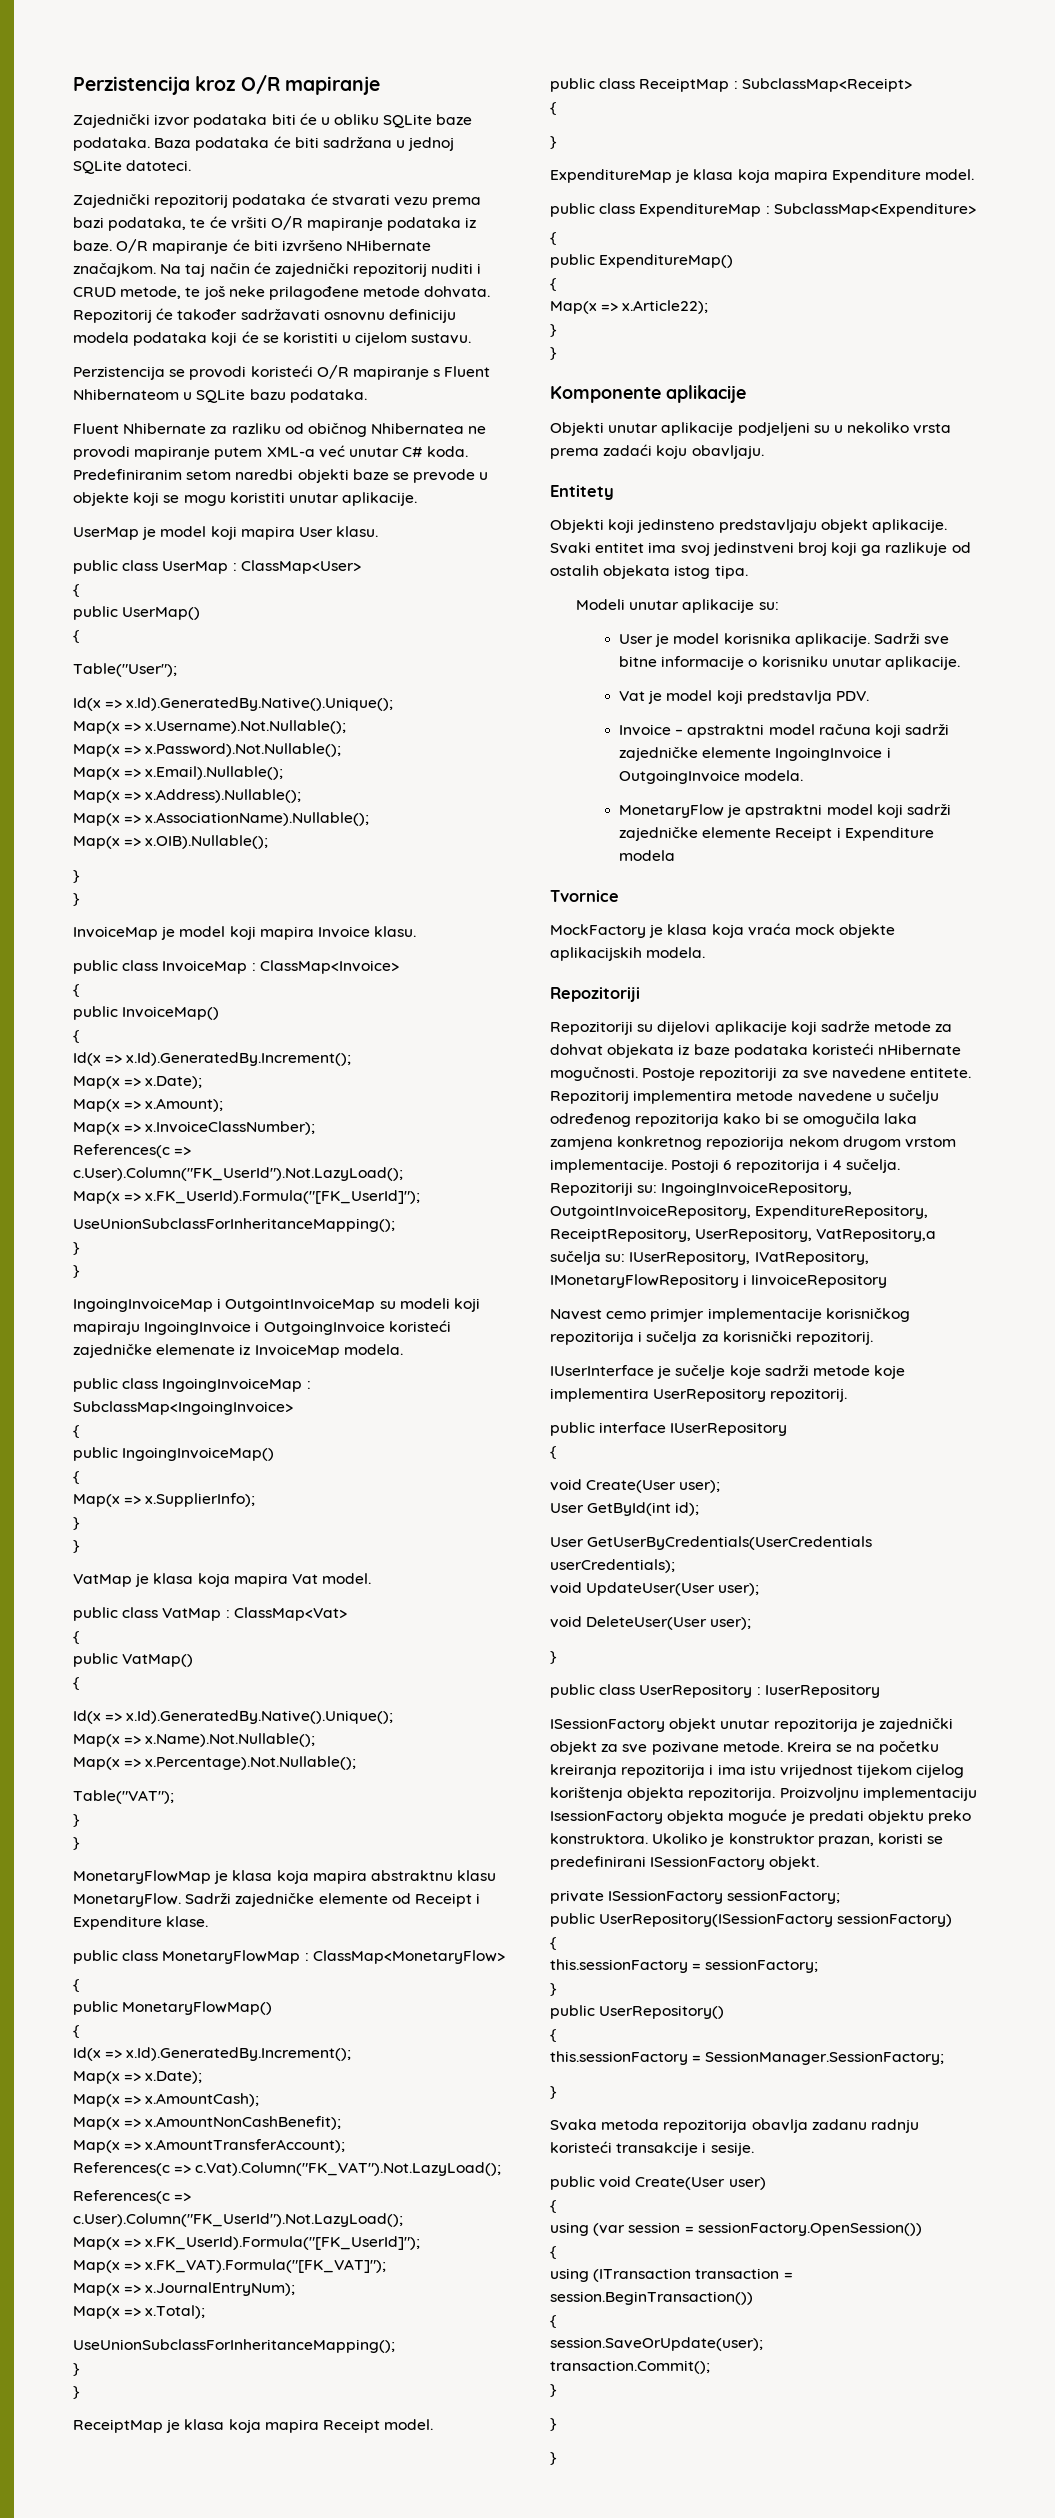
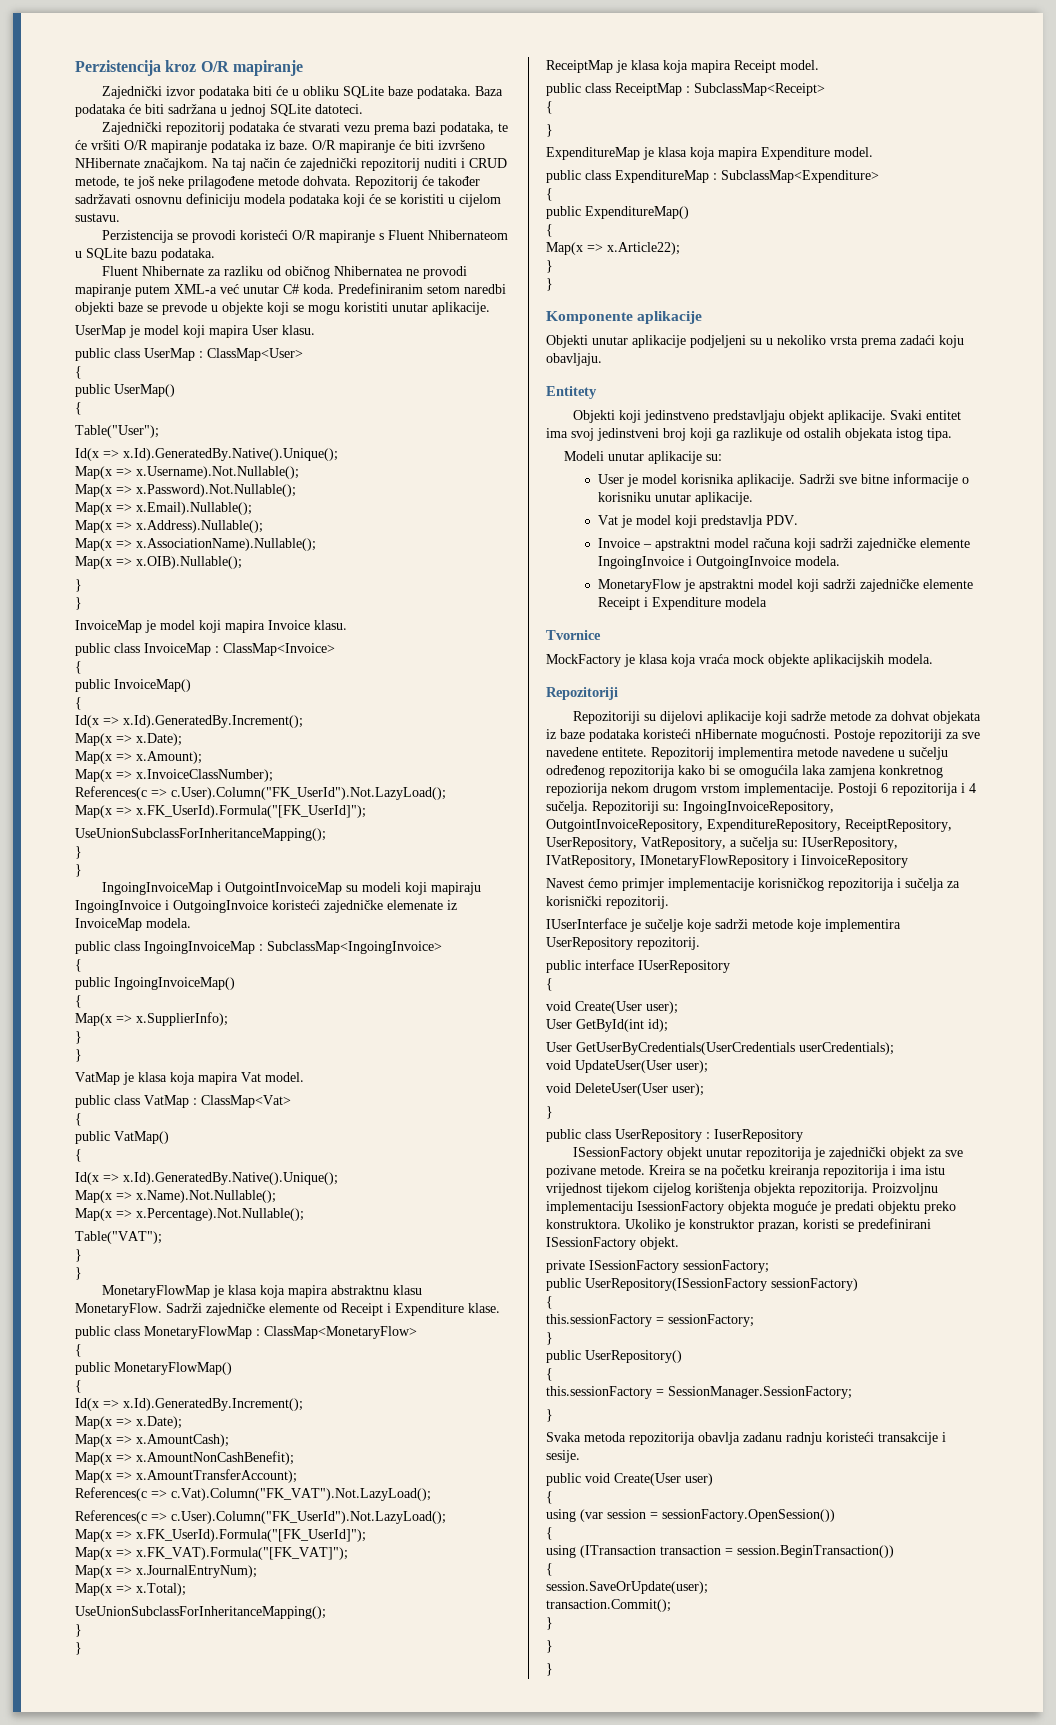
- Objekti koji jedinsteno predstavljaju objekt aplikacije.
+ Objekti koji jedinstveno predstavljaju objekt aplikacije.
- Repozitoriji su dijelovi aplikacije koji sadrže metode za dohvat objekata iz baze podataka koristeći nHibernate mogučnosti.
+ Repozitoriji su dijelovi aplikacije koji sadrže metode za dohvat objekata iz baze podataka koristeći nHibernate mogućnosti.
- Repozitorij implementira metode navedene u sučelju određenog repozitorija kako bi se omogučila laka zamjena konkretnog repoziorija nekom drugom vrstom implementacije.
+ Repozitorij implementira metode navedene u sučelju određenog repozitorija kako bi se omogućila laka zamjena konkretnog repoziorija nekom drugom vrstom implementacije.
- Repozitoriji su: IngoingInvoiceRepository, OutgointInvoiceRepository, ExpenditureRepository, ReceiptRepository, UserRepository, VatRepository,a sučelja su: IUserRepository, IVatRepository, IMonetaryFlowRepository i IinvoiceRepository
+ Repozitoriji su: IngoingInvoiceRepository, OutgointInvoiceRepository, ExpenditureRepository, ReceiptRepository, UserRepository, VatRepository, a sučelja su: IUserRepository, IVatRepository, IMonetaryFlowRepository i IinvoiceRepository
- Navest cemo primjer implementacije korisničkog repozitorija i sučelja za korisnički repozitorij.
+ Navest ćemo primjer implementacije korisničkog repozitorija i sučelja za korisnički repozitorij.

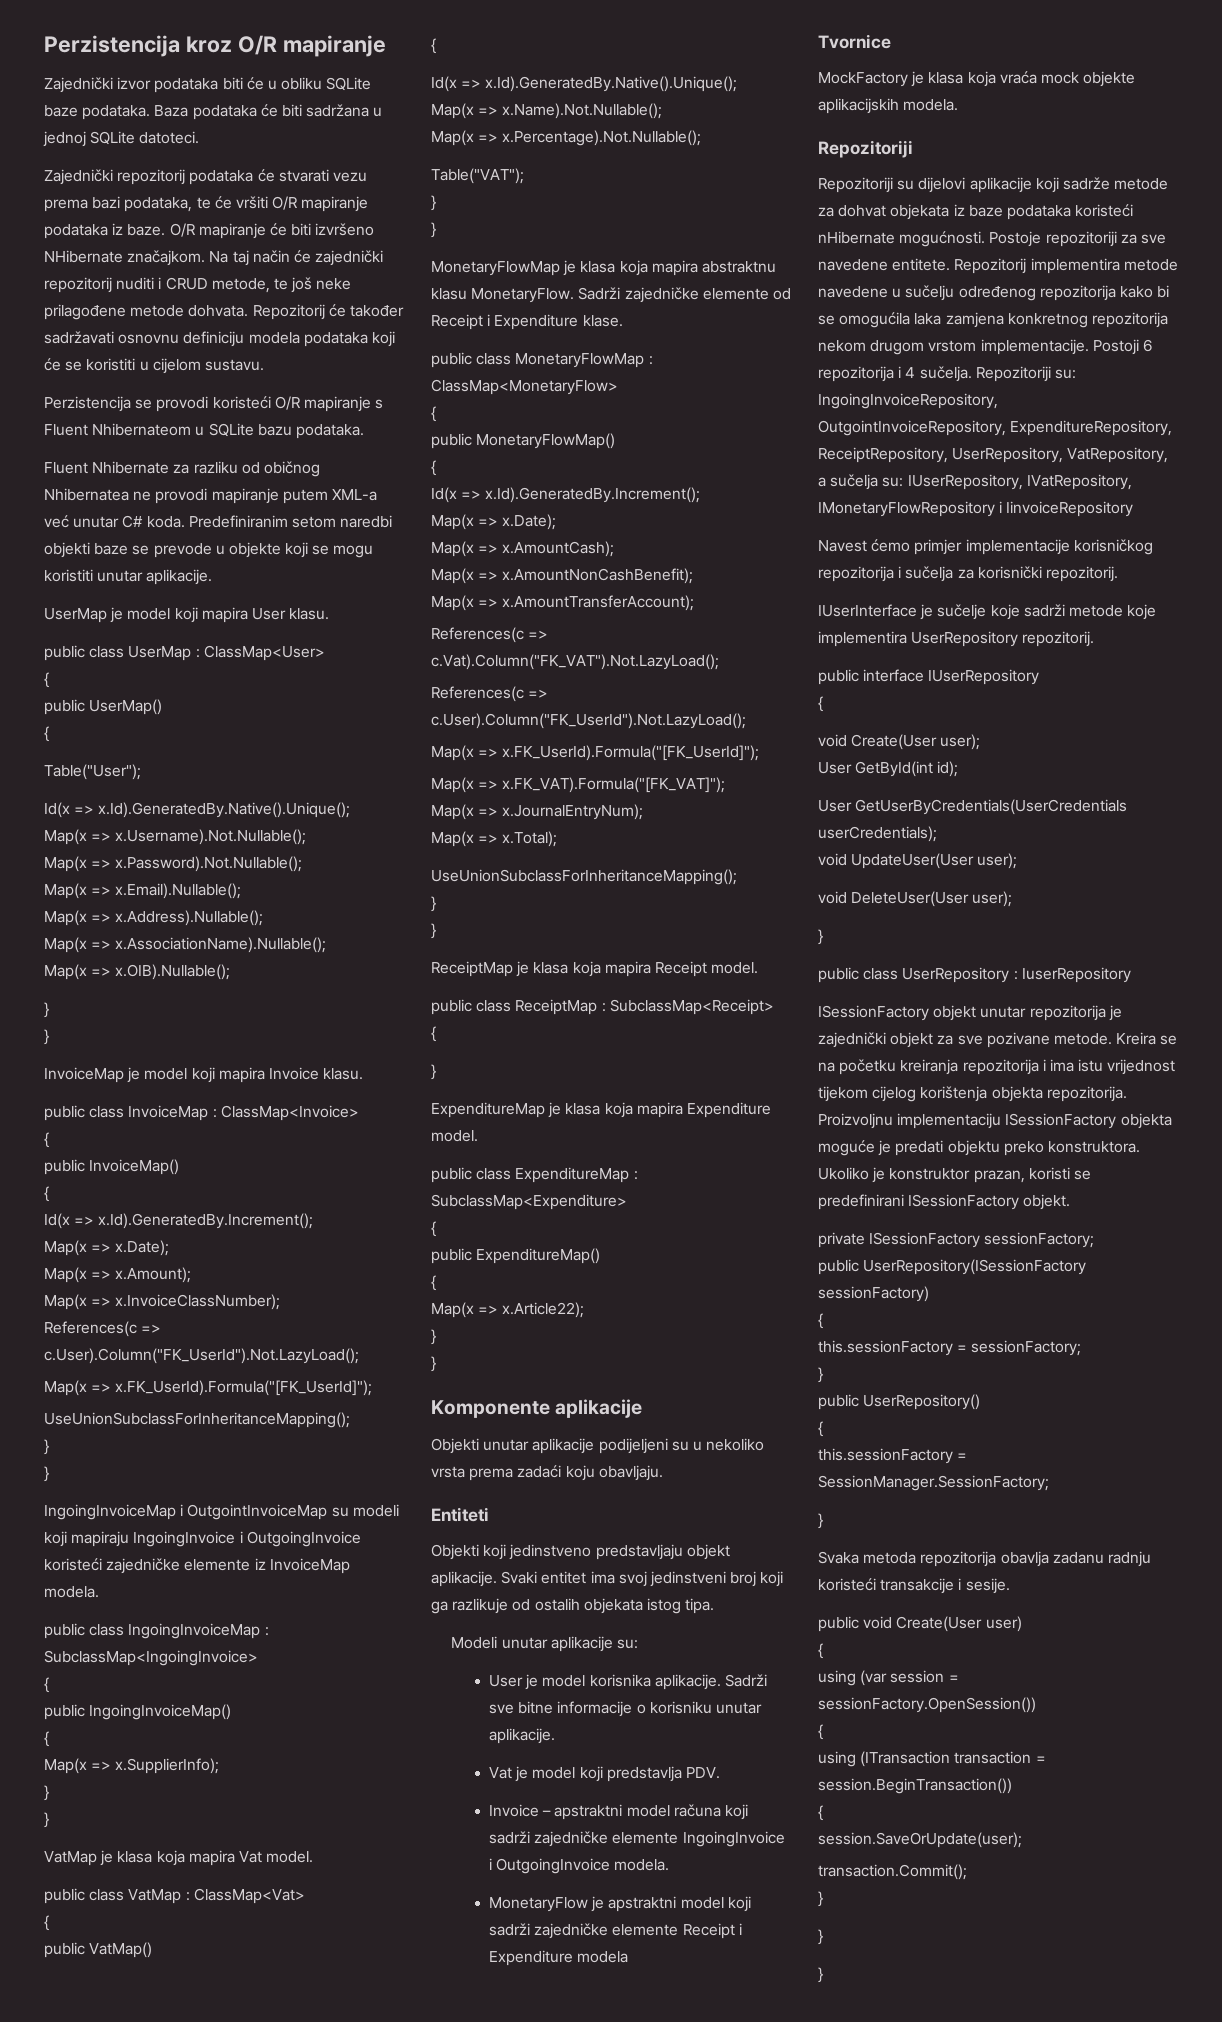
- IngoingInvoiceMap i OutgointInvoiceMap su modeli koji mapiraju IngoingInvoice i OutgoingInvoice koristeći zajedničke elemenate iz InvoiceMap modela.
+ IngoingInvoiceMap i OutgointInvoiceMap su modeli koji mapiraju IngoingInvoice i OutgoingInvoice koristeći zajedničke elemente iz InvoiceMap modela.
- Objekti unutar aplikacije podjeljeni su u nekoliko vrsta prema zadaći koju obavljaju.
+ Objekti unutar aplikacije podijeljeni su u nekoliko vrsta prema zadaći koju obavljaju.
- Entitety
+ Entiteti
- Repozitorij implementira metode navedene u sučelju određenog repozitorija kako bi se omogućila laka zamjena konkretnog repoziorija nekom drugom vrstom implementacije.
+ Repozitorij implementira metode navedene u sučelju određenog repozitorija kako bi se omogućila laka zamjena konkretnog repozitorija nekom drugom vrstom implementacije.
- Proizvoljnu implementaciju IsessionFactory objekta moguće je predati objektu preko konstruktora.
+ Proizvoljnu implementaciju ISessionFactory objekta moguće je predati objektu preko konstruktora.

